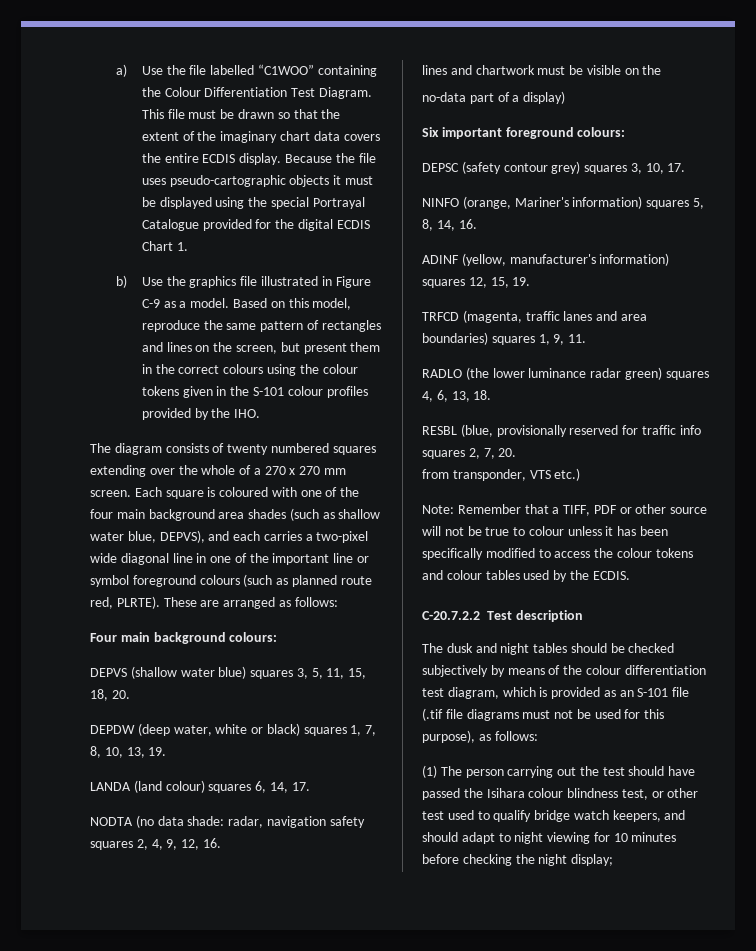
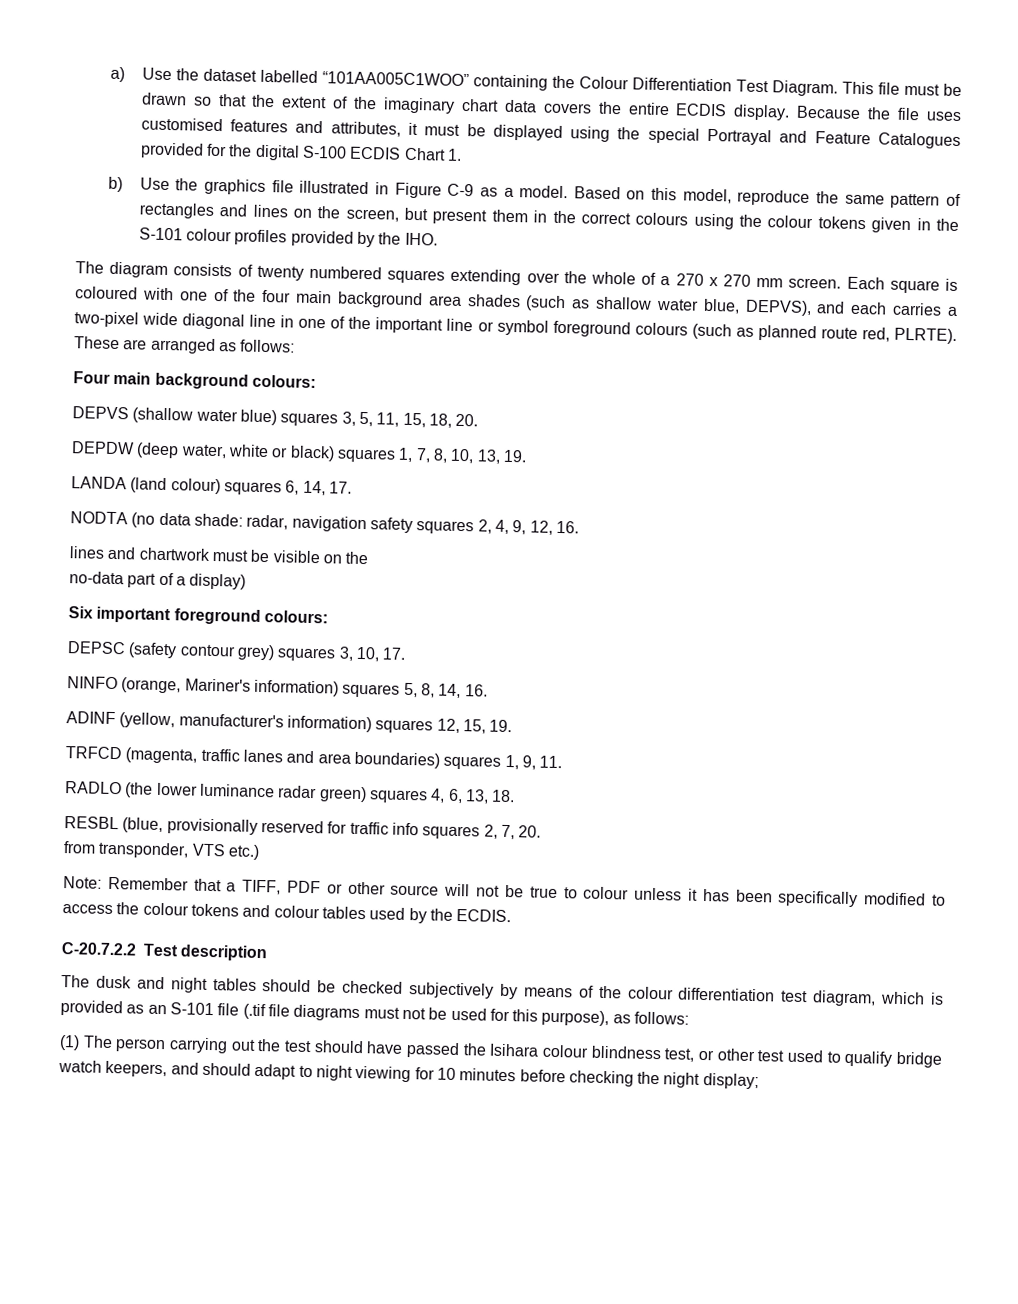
- a) Use the file labelled “C1WOO” containing the Colour Differentiation Test Diagram.
+ a) Use the dataset labelled “101AA005C1WOO” containing the Colour Differentiation Test Diagram.
- Because the file uses pseudo-cartographic objects it must be displayed using the special Portrayal Catalogue provided for the digital ECDIS Chart 1.
+ Because the file uses customised features and attributes, it must be displayed using the special Portrayal and Feature Catalogues provided for the digital S-100 ECDIS Chart 1.

